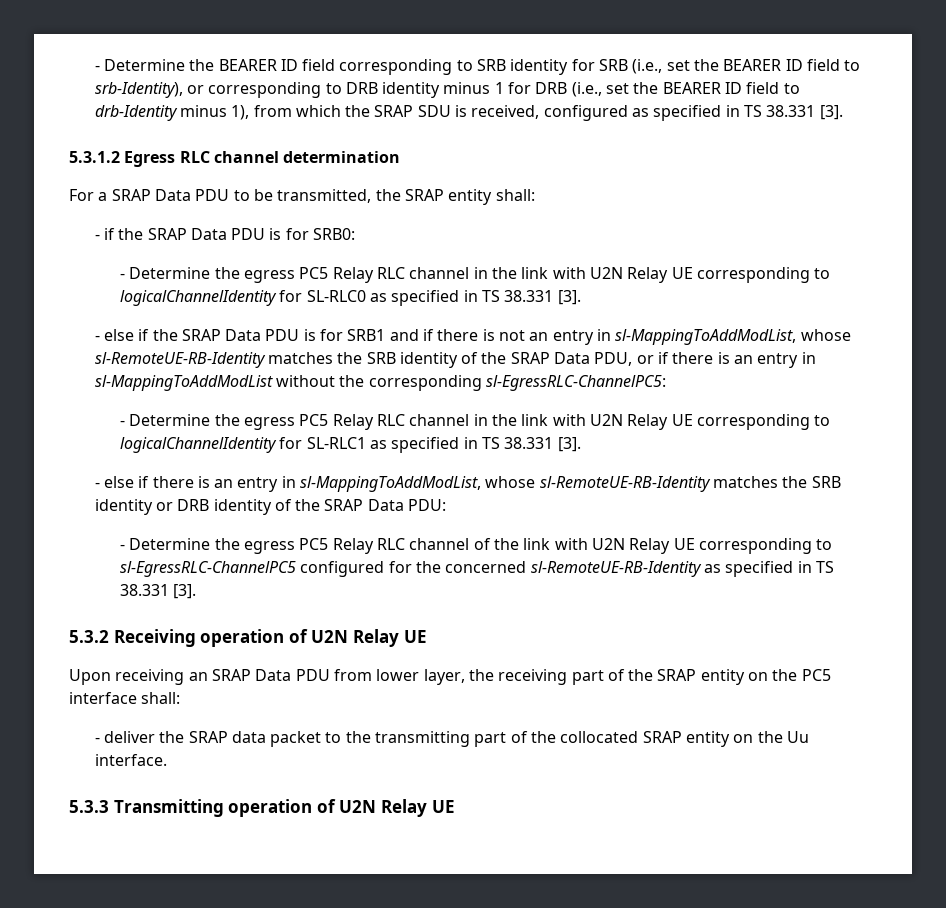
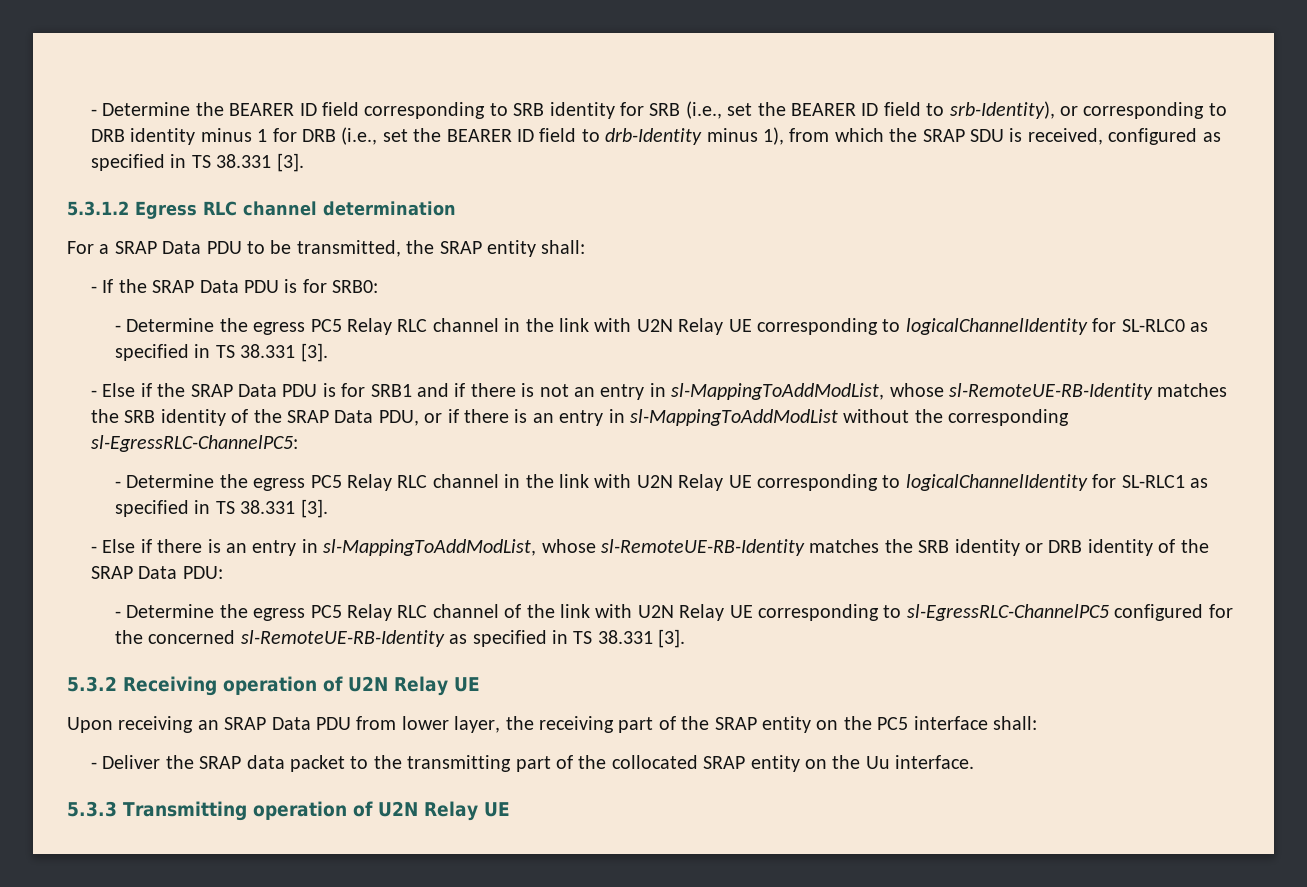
- - if the SRAP Data PDU is for SRB0:
+ - If the SRAP Data PDU is for SRB0:
- - else if the SRAP Data PDU is for SRB1 and if there is not an entry in sl-MappingToAddModList, whose sl-RemoteUE-RB-Identity matches the SRB identity of the SRAP Data PDU, or if there is an entry in sl-MappingToAddModList without the corresponding sl-EgressRLC-ChannelPC5:
+ - Else if the SRAP Data PDU is for SRB1 and if there is not an entry in sl-MappingToAddModList, whose sl-RemoteUE-RB-Identity matches the SRB identity of the SRAP Data PDU, or if there is an entry in sl-MappingToAddModList without the corresponding sl-EgressRLC-ChannelPC5:
- - else if there is an entry in sl-MappingToAddModList, whose sl-RemoteUE-RB-Identity matches the SRB identity or DRB identity of the SRAP Data PDU:
+ - Else if there is an entry in sl-MappingToAddModList, whose sl-RemoteUE-RB-Identity matches the SRB identity or DRB identity of the SRAP Data PDU:
- - deliver the SRAP data packet to the transmitting part of the collocated SRAP entity on the Uu interface.
+ - Deliver the SRAP data packet to the transmitting part of the collocated SRAP entity on the Uu interface.

